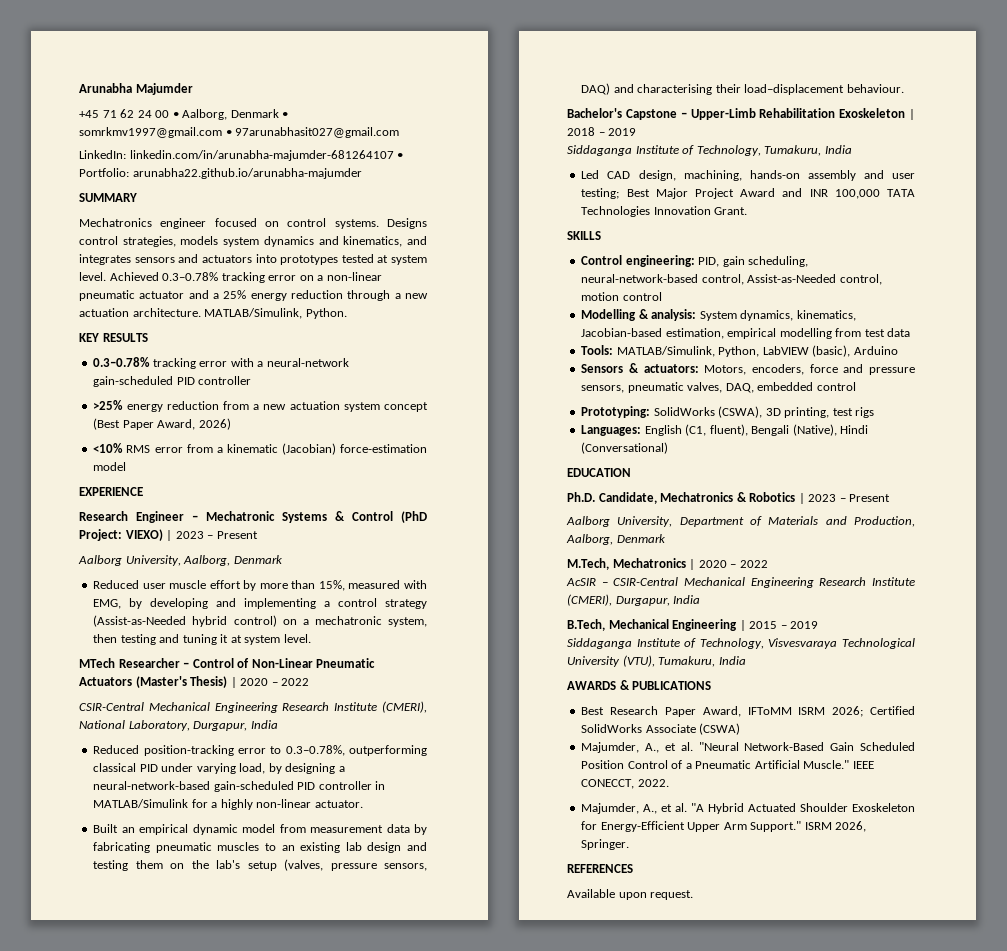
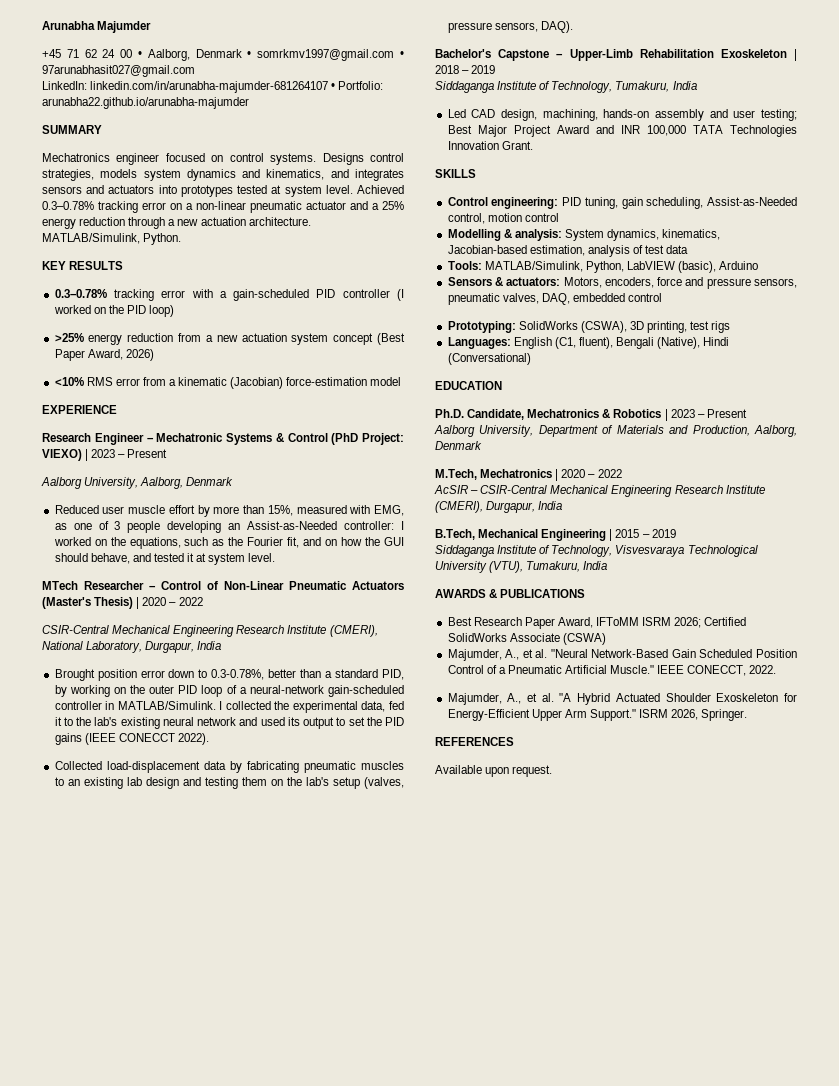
- 0.3–0.78% tracking error with a neural-network gain-scheduled PID controller
+ 0.3–0.78% tracking error with a gain-scheduled PID controller (I worked on the PID loop)
- Reduced user muscle effort by more than 15%, measured with EMG, by developing and implementing a control strategy (Assist-as-Needed hybrid control) on a mechatronic system, then testing and tuning it at system level.
+ Reduced user muscle effort by more than 15%, measured with EMG, as one of 3 people developing an Assist-as-Needed controller: I worked on the equations, such as the Fourier fit, and on how the GUI should behave, and tested it at system level.
- Reduced position-tracking error to 0.3–0.78%, outperforming classical PID under varying load, by designing a neural-network-based gain-scheduled PID controller in MATLAB/Simulink for a highly non-linear actuator.
- Built an empirical dynamic model from measurement data by fabricating pneumatic muscles to an existing lab design and testing them on the lab's setup (valves, pressure sensors, DAQ) and characterising their load–displacement behaviour.
+ Brought position error down to 0.3-0.78%, better than a standard PID, by working on the outer PID loop of a neural-network gain-scheduled controller in MATLAB/Simulink. I collected the experimental data, fed it to the lab's existing neural network and used its output to set the PID gains (IEEE CONECCT 2022).
+ Collected load-displacement data by fabricating pneumatic muscles to an existing lab design and testing them on the lab's setup (valves, pressure sensors, DAQ).
- Control engineering: PID, gain scheduling, neural-network-based control, Assist-as-Needed control, motion control
+ Control engineering: PID tuning, gain scheduling, Assist-as-Needed control, motion control
- Modelling & analysis: System dynamics, kinematics, Jacobian-based estimation, empirical modelling from test data
+ Modelling & analysis: System dynamics, kinematics, Jacobian-based estimation, analysis of test data

